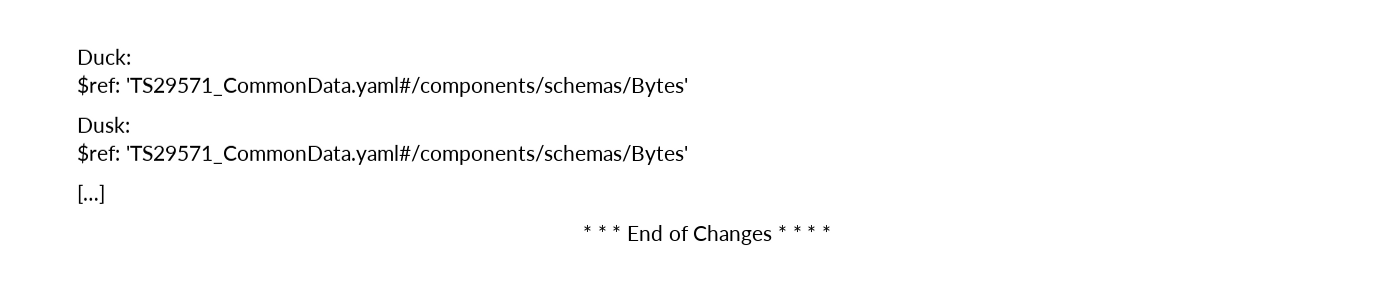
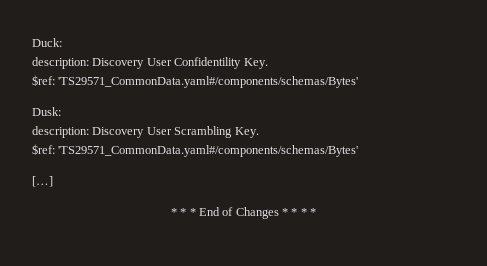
  Duck:
+ description: Discovery User Confidentility Key.
  $ref: 'TS29571_CommonData.yaml#/components/schemas/Bytes'
  Dusk:
+ description: Discovery User Scrambling Key.

